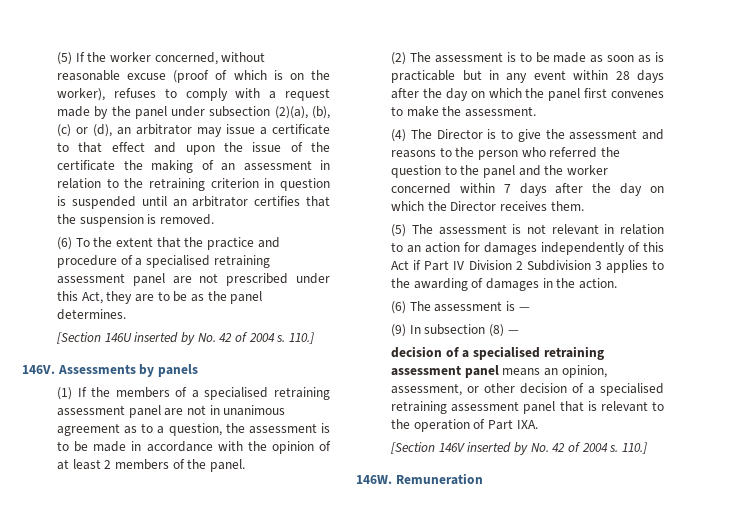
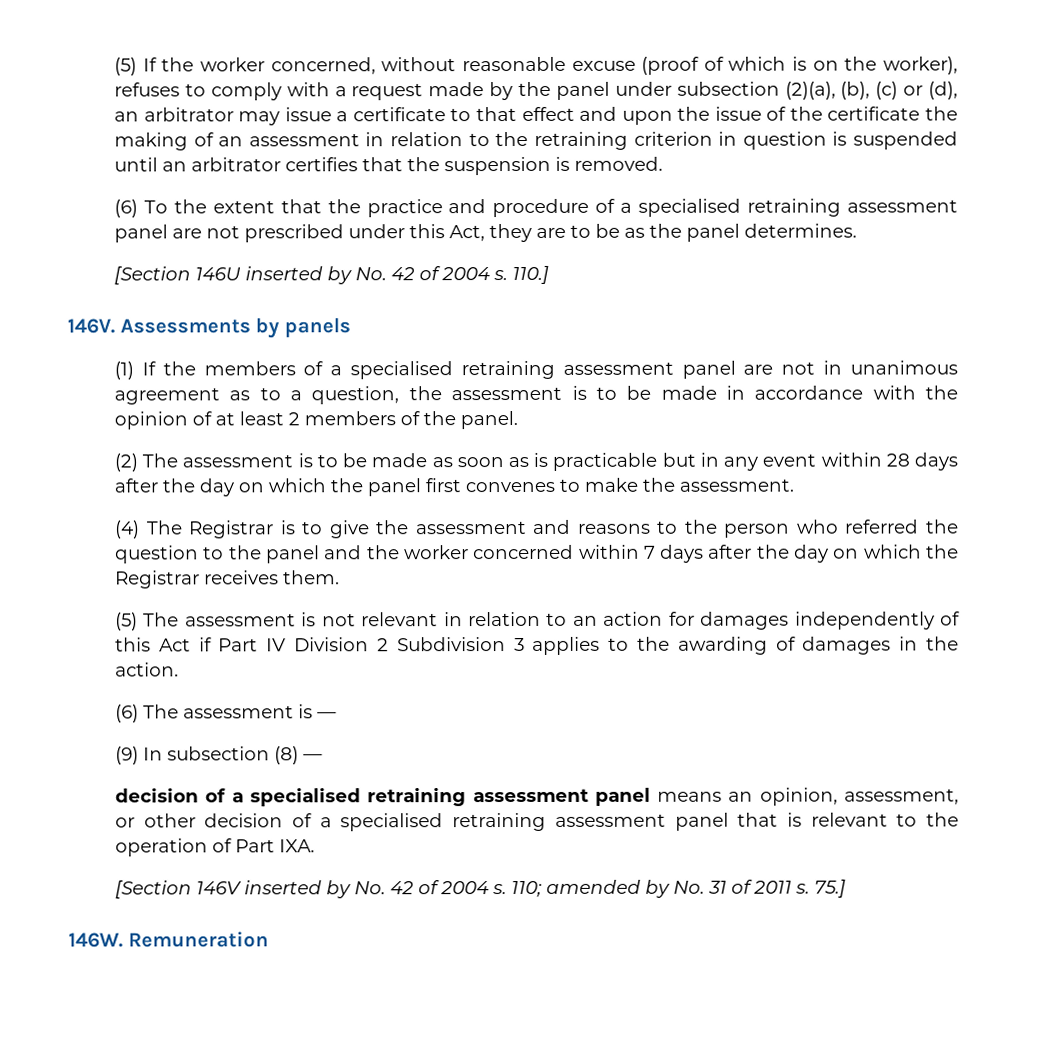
- (4) The Director is to give the assessment and reasons to the person who referred the question to the panel and the worker concerned within 7 days after the day on which the Director receives them.
+ (4) The Registrar is to give the assessment and reasons to the person who referred the question to the panel and the worker concerned within 7 days after the day on which the Registrar receives them.
- [Section 146V inserted by No. 42 of 2004 s. 110.]
+ [Section 146V inserted by No. 42 of 2004 s. 110; amended by No. 31 of 2011 s. 75.]

